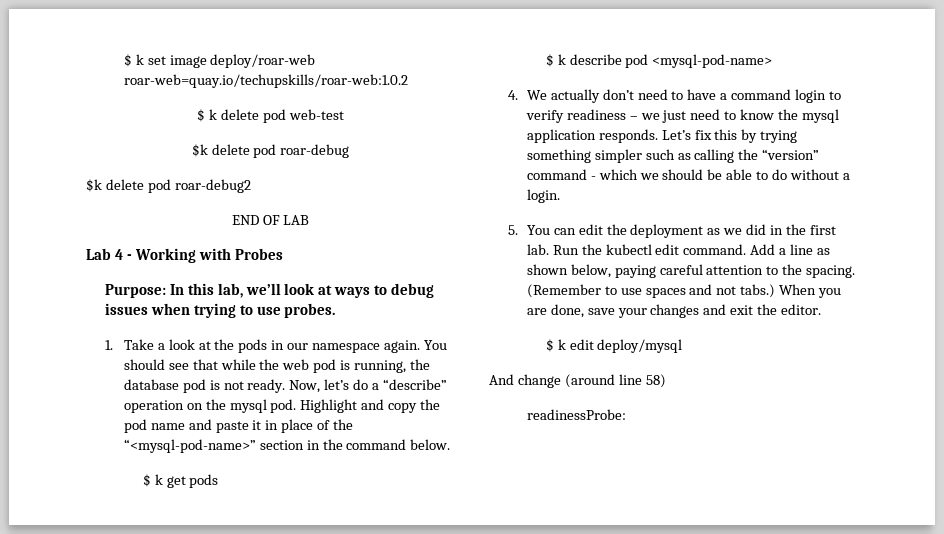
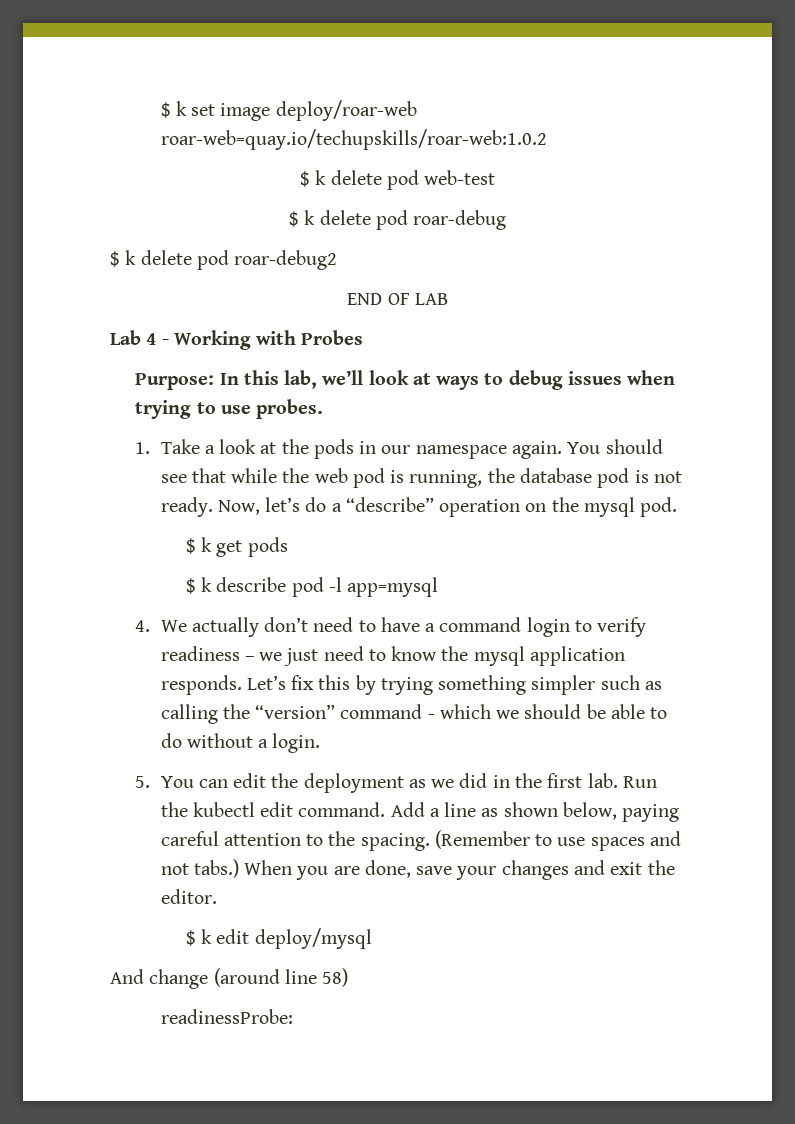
- $k delete pod roar-debug
+ $ k delete pod roar-debug
- $k delete pod roar-debug2
+ $ k delete pod roar-debug2
- Highlight and copy the pod name and paste it in place of the “<mysql-pod-name>” section in the command below.
- $ k describe pod <mysql-pod-name>
+ $ k describe pod -l app=mysql

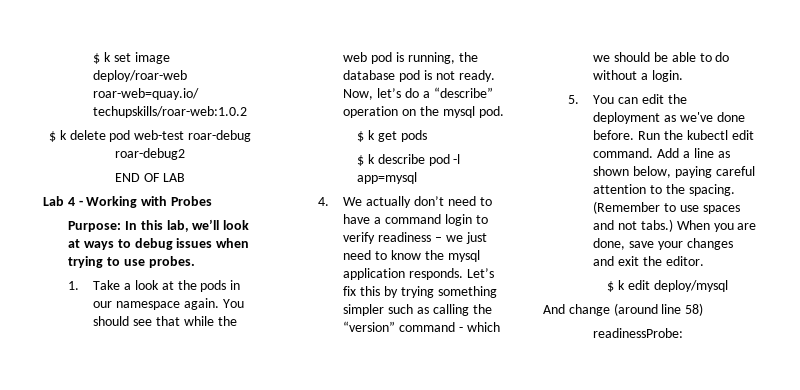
- $ k delete pod web-test
- $ k delete pod roar-debug
- $ k delete pod roar-debug2
+ $ k delete pod web-test roar-debug roar-debug2
- 5. You can edit the deployment as we did in the first lab.
+ 5. You can edit the deployment as we've done before.

